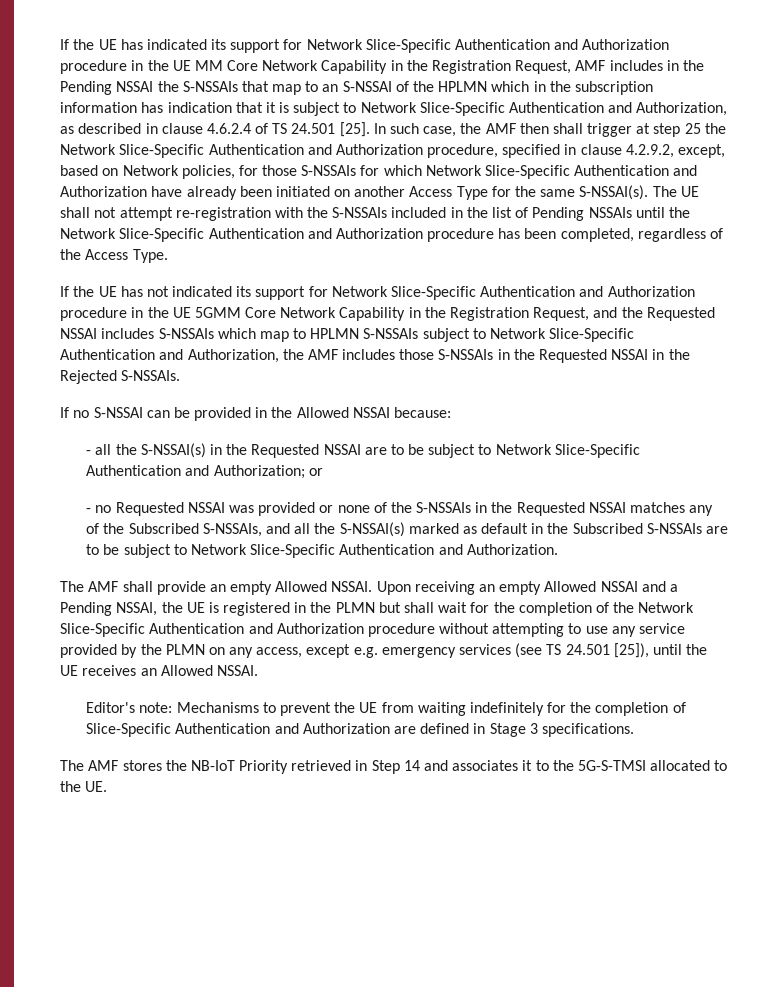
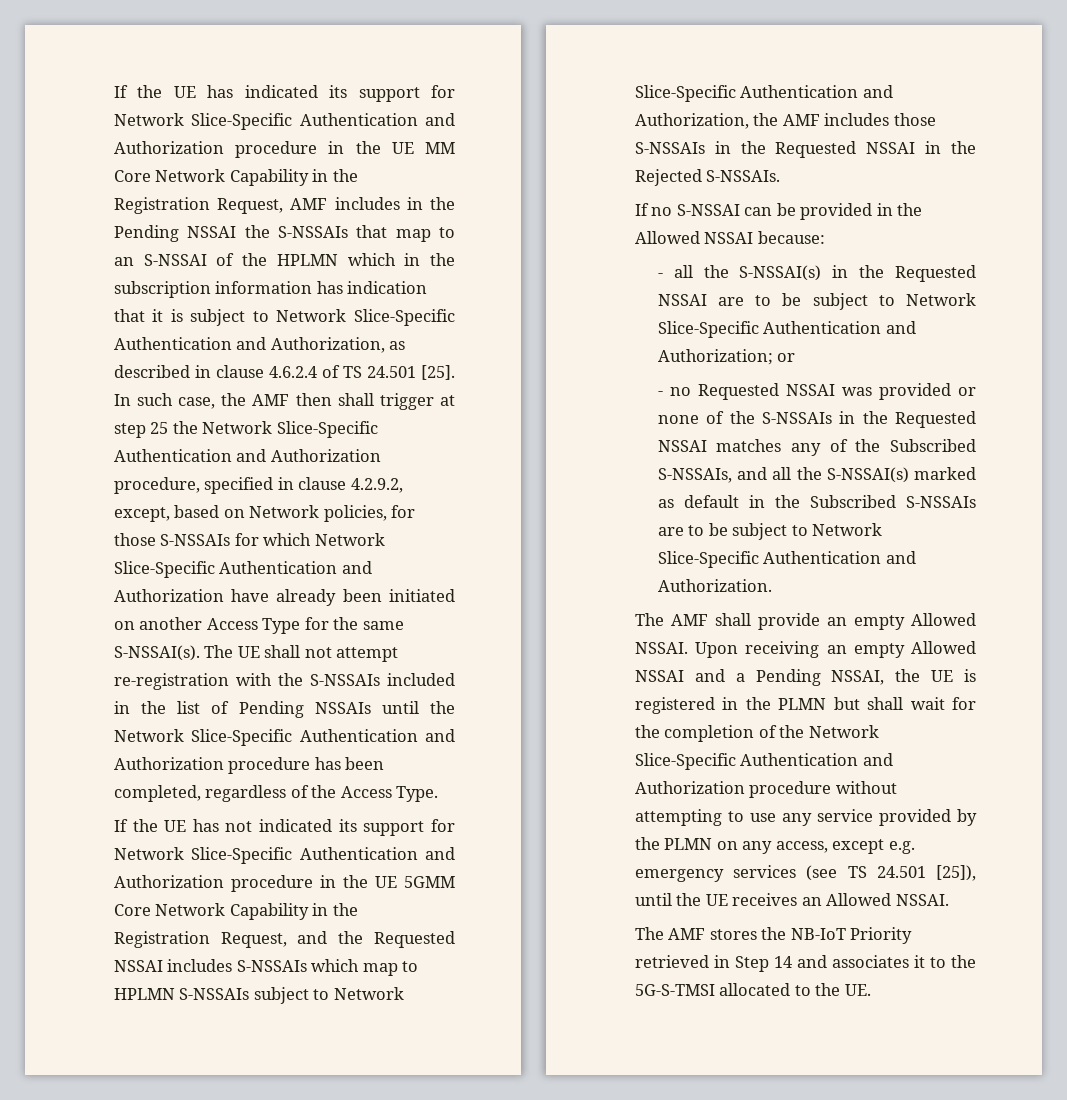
- Editor's note: Mechanisms to prevent the UE from waiting indefinitely for the completion of Slice-Specific Authentication and Authorization are defined in Stage 3 specifications.

